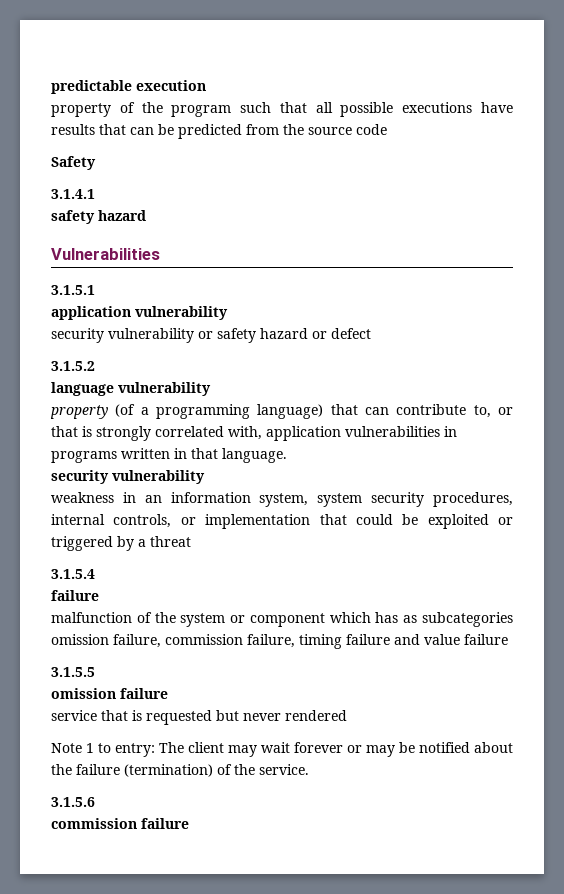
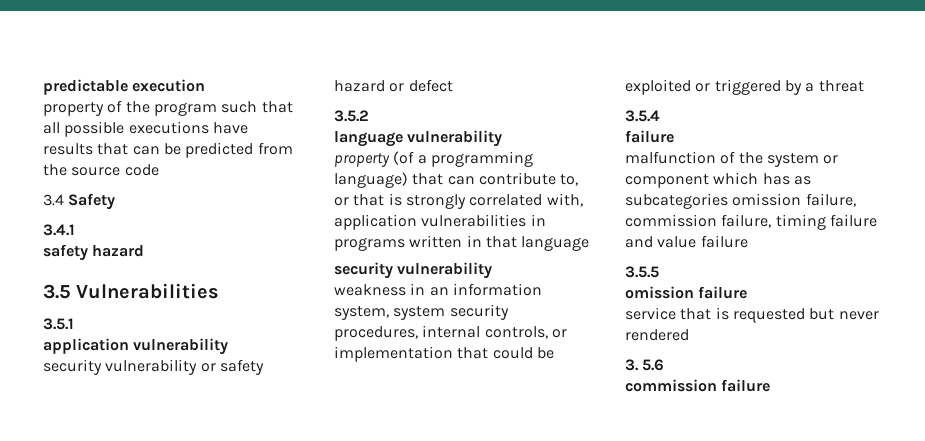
- Safety
+ 3.4 Safety
- 3.1.4.1
+ 3.4.1
- Vulnerabilities
+ 3.5 Vulnerabilities
- 3.1.5.1
+ 3.5.1
- 3.1.5.2
+ 3.5.2
- property (of a programming language) that can contribute to, or that is strongly correlated with, application vulnerabilities in programs written in that language.
+ property (of a programming language) that can contribute to, or that is strongly correlated with, application vulnerabilities in programs written in that language
- 3.1.5.4
+ 3.5.4
- 3.1.5.5
+ 3.5.5
- Note 1 to entry: The client may wait forever or may be notified about the failure (termination) of the service.
- 3.1.5.6
+ 3. 5.6

